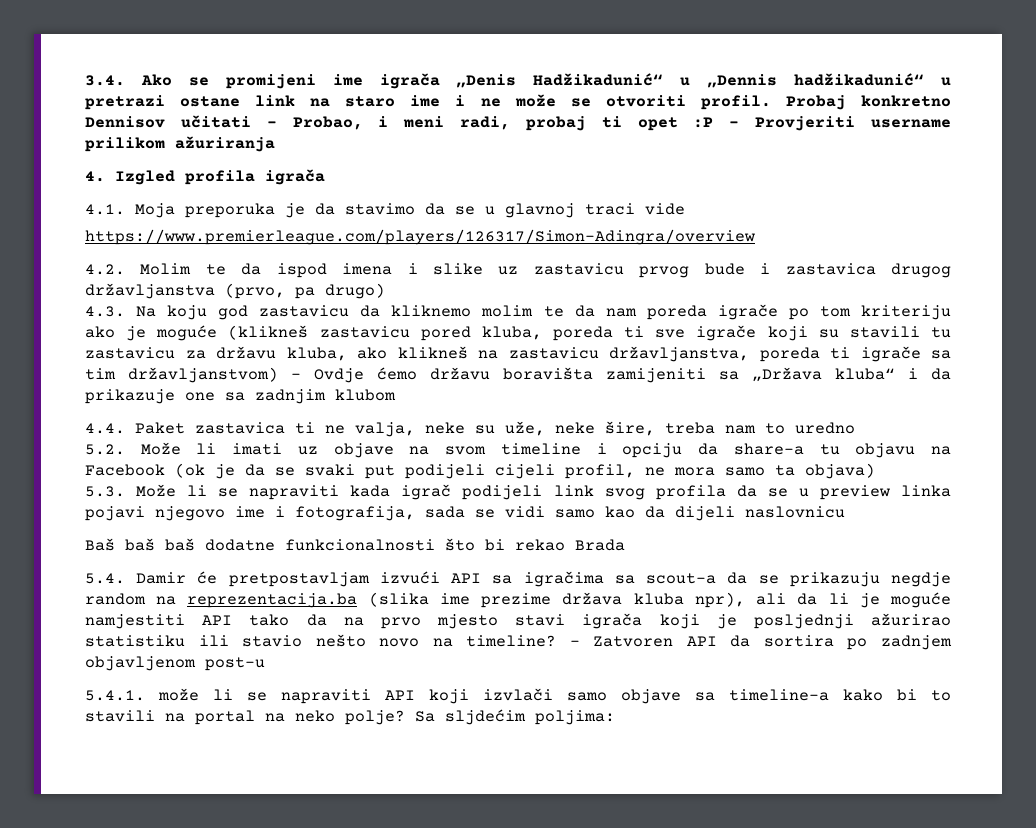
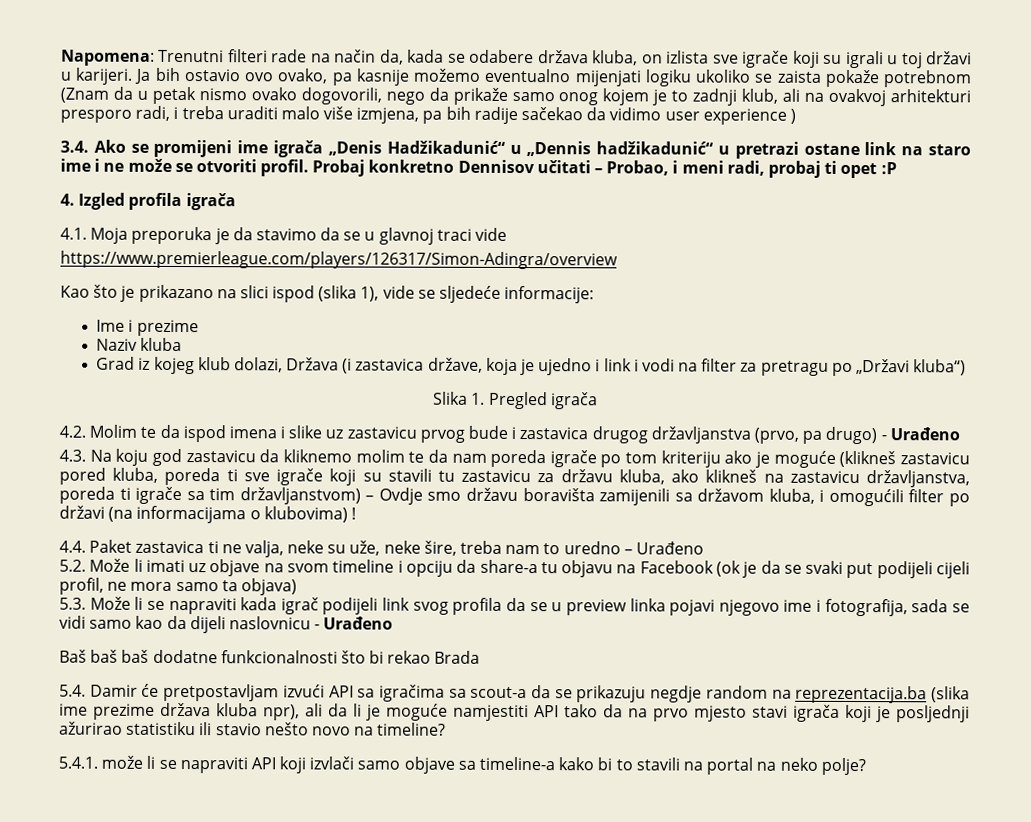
+ Napomena: Trenutni filteri rade na način da, kada se odabere država kluba, on izlista sve igrače koji su igrali u toj državi u karijeri. Ja bih ostavio ovo ovako, pa kasnije možemo eventualno mijenjati logiku ukoliko se zaista pokaže potrebnom (Znam da u petak nismo ovako dogovorili, nego da prikaže samo onog kojem je to zadnji klub, ali na ovakvoj arhitekturi presporo radi, i treba uraditi malo više izmjena, pa bih radije sačekao da vidimo user experience )
- Probaj konkretno Dennisov učitati – Probao, i meni radi, probaj ti opet :P – Provjeriti username prilikom ažuriranja
+ Probaj konkretno Dennisov učitati – Probao, i meni radi, probaj ti opet :P
+ Kao što je prikazano na slici ispod (slika 1), vide se sljedeće informacije:
+ Ime i prezime
+ Naziv kluba
+ Grad iz kojeg klub dolazi, Država (i zastavica države, koja je ujedno i link i vodi na filter za pretragu po „Državi kluba“)
+ Slika 1. Pregled igrača
- 4.2. Molim te da ispod imena i slike uz zastavicu prvog bude i zastavica drugog državljanstva (prvo, pa drugo)
+ 4.2. Molim te da ispod imena i slike uz zastavicu prvog bude i zastavica drugog državljanstva (prvo, pa drugo) - Urađeno
- 4.3. Na koju god zastavicu da kliknemo molim te da nam poreda igrače po tom kriteriju ako je moguće (klikneš zastavicu pored kluba, poreda ti sve igrače koji su stavili tu zastavicu za državu kluba, ako klikneš na zastavicu državljanstva, poreda ti igrače sa tim državljanstvom) – Ovdje ćemo državu boravišta zamijeniti sa „Država kluba“ i da prikazuje one sa zadnjim klubom
+ 4.3. Na koju god zastavicu da kliknemo molim te da nam poreda igrače po tom kriteriju ako je moguće (klikneš zastavicu pored kluba, poreda ti sve igrače koji su stavili tu zastavicu za državu kluba, ako klikneš na zastavicu državljanstva, poreda ti igrače sa tim državljanstvom) – Ovdje smo državu boravišta zamijenili sa državom kluba, i omogućili filter po državi (na informacijama o klubovima) !
- 4.4. Paket zastavica ti ne valja, neke su uže, neke šire, treba nam to uredno
+ 4.4. Paket zastavica ti ne valja, neke su uže, neke šire, treba nam to uredno – Urađeno
- 5.3. Može li se napraviti kada igrač podijeli link svog profila da se u preview linka pojavi njegovo ime i fotografija, sada se vidi samo kao da dijeli naslovnicu
+ 5.3. Može li se napraviti kada igrač podijeli link svog profila da se u preview linka pojavi njegovo ime i fotografija, sada se vidi samo kao da dijeli naslovnicu - Urađeno
- – Zatvoren API da sortira po zadnjem objavljenom post-u
- Sa sljdećim poljima:

